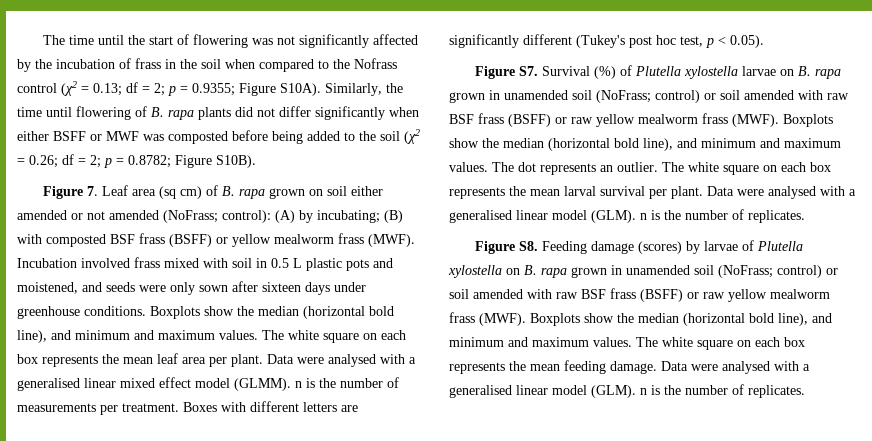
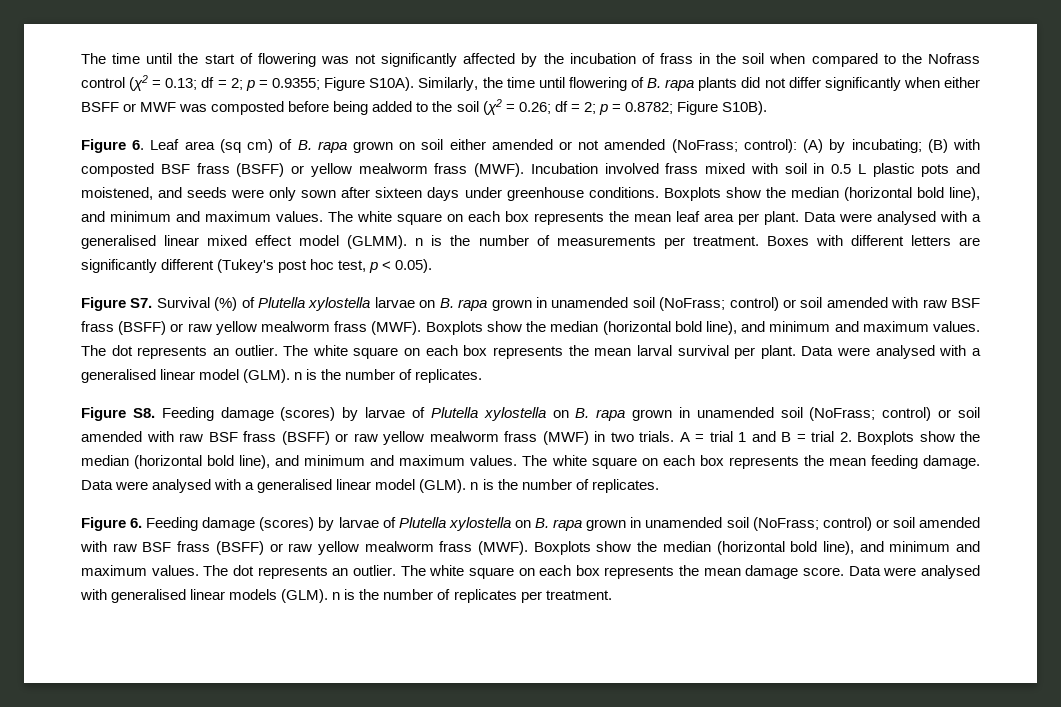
- Figure 7. Leaf area (sq cm) of B. rapa grown on soil either amended or not amended (NoFrass; control): (A) by incubating; (B) with composted BSF frass (BSFF) or yellow mealworm frass (MWF).
+ Figure 6. Leaf area (sq cm) of B. rapa grown on soil either amended or not amended (NoFrass; control): (A) by incubating; (B) with composted BSF frass (BSFF) or yellow mealworm frass (MWF).
- Figure S8. Feeding damage (scores) by larvae of Plutella xylostella on B. rapa grown in unamended soil (NoFrass; control) or soil amended with raw BSF frass (BSFF) or raw yellow mealworm frass (MWF). Boxplots show the median (horizontal bold line), and minimum and maximum values.
+ Figure S8. Feeding damage (scores) by larvae of Plutella xylostella on B. rapa grown in unamended soil (NoFrass; control) or soil amended with raw BSF frass (BSFF) or raw yellow mealworm frass (MWF) in two trials. A = trial 1 and B = trial 2. Boxplots show the median (horizontal bold line), and minimum and maximum values.
+ Figure 6. Feeding damage (scores) by larvae of Plutella xylostella on B. rapa grown in unamended soil (NoFrass; control) or soil amended with raw BSF frass (BSFF) or raw yellow mealworm frass (MWF). Boxplots show the median (horizontal bold line), and minimum and maximum values. The dot represents an outlier. The white square on each box represents the mean damage score. Data were analysed with generalised linear models (GLM). n is the number of replicates per treatment.

